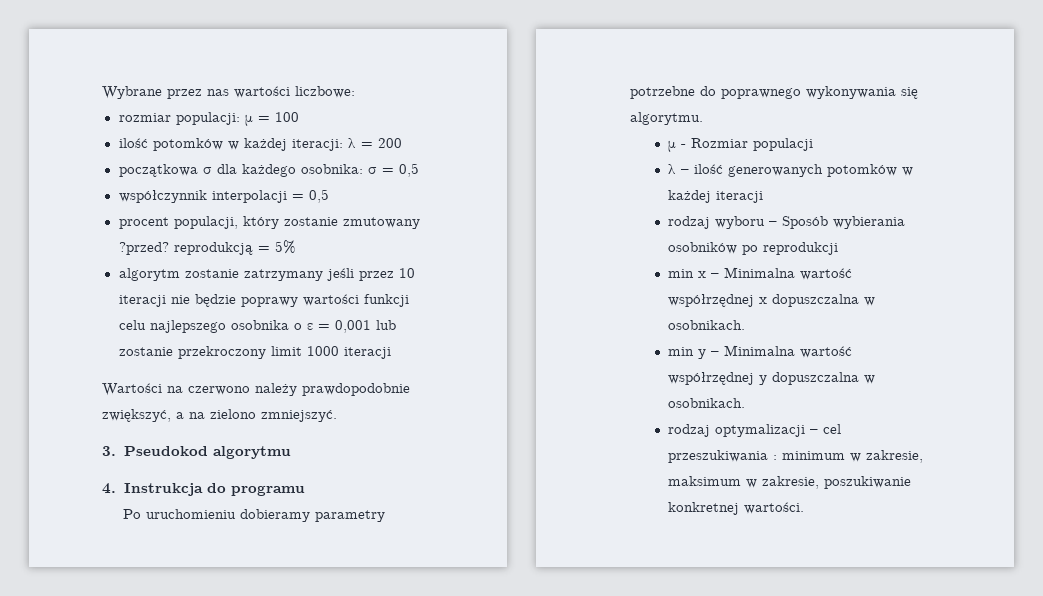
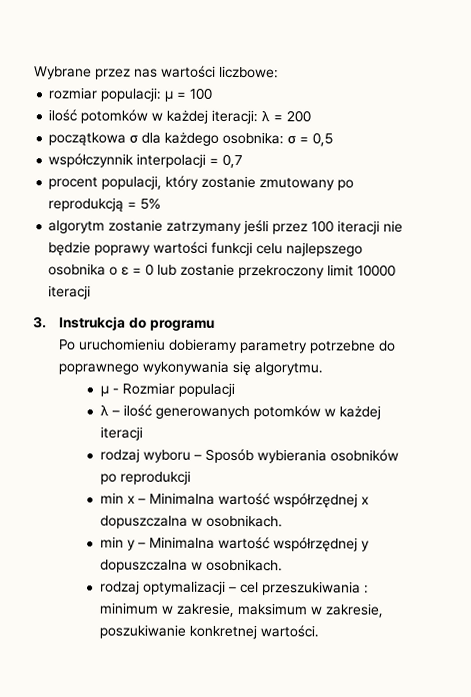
- współczynnik interpolacji = 0,5
+ współczynnik interpolacji = 0,7
- procent populacji, który zostanie zmutowany ?przed? reprodukcją = 5%
+ procent populacji, który zostanie zmutowany po reprodukcją = 5%
- algorytm zostanie zatrzymany jeśli przez 10 iteracji nie będzie poprawy wartości funkcji celu najlepszego osobnika o ε = 0,001 lub zostanie przekroczony limit 1000 iteracji
- Wartości na czerwono należy prawdopodobnie zwiększyć, a na zielono zmniejszyć.
- 3. Pseudokod algorytmu
- 4. Instrukcja do programu
+ algorytm zostanie zatrzymany jeśli przez 100 iteracji nie będzie poprawy wartości funkcji celu najlepszego osobnika o ε = 0 lub zostanie przekroczony limit 10000 iteracji
+ 3. Instrukcja do programu

